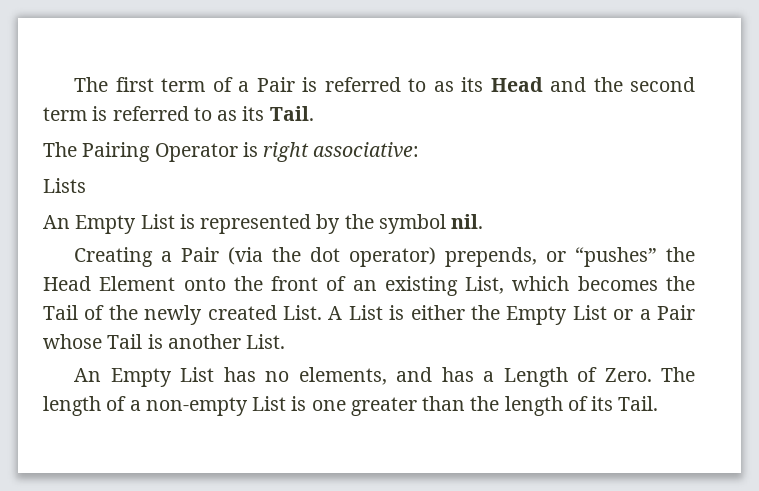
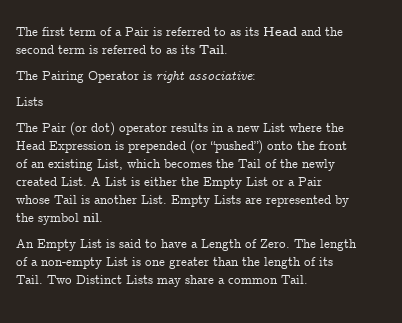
- An Empty List is represented by the symbol nil.
- Creating a Pair (via the dot operator) prepends, or “pushes” the Head Element onto the front of an existing List, which becomes the Tail of the newly created List.
+ The Pair (or dot) operator results in a new List where the Head Expression is prepended (or “pushed”) onto the front of an existing List, which becomes the Tail of the newly created List.
- A List is either the Empty List or a Pair whose Tail is another List.
- An Empty List has no elements, and has a Length of Zero.
+ A List is either the Empty List or a Pair whose Tail is another List. Empty Lists are represented by the symbol nil.
+ An Empty List is said to have a Length of Zero.
+ Two Distinct Lists may share a common Tail.

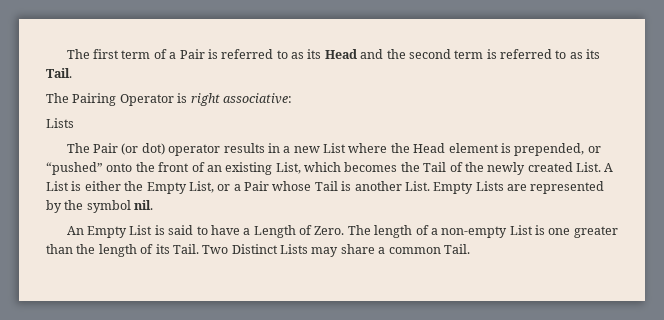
- The Pair (or dot) operator results in a new List where the Head Expression is prepended (or “pushed”) onto the front of an existing List, which becomes the Tail of the newly created List.
+ The Pair (or dot) operator results in a new List where the Head element is prepended, or “pushed” onto the front of an existing List, which becomes the Tail of the newly created List.
- A List is either the Empty List or a Pair whose Tail is another List.
+ A List is either the Empty List, or a Pair whose Tail is another List.

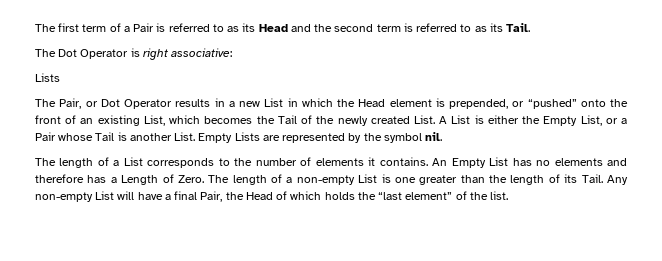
- The Pairing Operator is right associative:
+ The Dot Operator is right associative:
- The Pair (or dot) operator results in a new List where the Head element is prepended, or “pushed” onto the front of an existing List, which becomes the Tail of the newly created List.
+ The Pair, or Dot Operator results in a new List in which the Head element is prepended, or “pushed” onto the front of an existing List, which becomes the Tail of the newly created List.
- An Empty List is said to have a Length of Zero.
+ The length of a List corresponds to the number of elements it contains. An Empty List has no elements and therefore has a Length of Zero.
- Two Distinct Lists may share a common Tail.
+ Any non-empty List will have a final Pair, the Head of which holds the “last element” of the list.

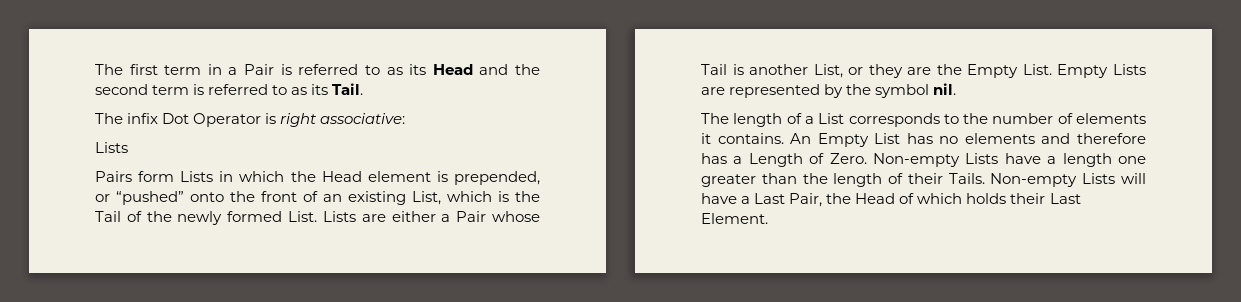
- The first term of a Pair is referred to as its Head and the second term is referred to as its Tail.
+ The first term in a Pair is referred to as its Head and the second term is referred to as its Tail.
- The Dot Operator is right associative:
+ The infix Dot Operator is right associative:
- The Pair, or Dot Operator results in a new List in which the Head element is prepended, or “pushed” onto the front of an existing List, which becomes the Tail of the newly created List. A List is either the Empty List, or a Pair whose Tail is another List.
+ Pairs form Lists in which the Head element is prepended, or “pushed” onto the front of an existing List, which is the Tail of the newly formed List. Lists are either a Pair whose Tail is another List, or they are the Empty List.
- The length of a non-empty List is one greater than the length of its Tail. Any non-empty List will have a final Pair, the Head of which holds the “last element” of the list.
+ Non-empty Lists have a length one greater than the length of their Tails. Non-empty Lists will have a Last Pair, the Head of which holds their Last Element.

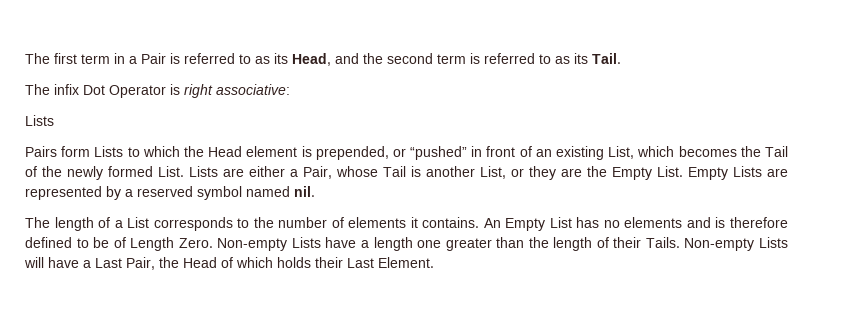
- The first term in a Pair is referred to as its Head and the second term is referred to as its Tail.
+ The first term in a Pair is referred to as its Head, and the second term is referred to as its Tail.
- Pairs form Lists in which the Head element is prepended, or “pushed” onto the front of an existing List, which is the Tail of the newly formed List.
+ Pairs form Lists to which the Head element is prepended, or “pushed” in front of an existing List, which becomes the Tail of the newly formed List.
- Lists are either a Pair whose Tail is another List, or they are the Empty List.
+ Lists are either a Pair, whose Tail is another List, or they are the Empty List.
- Empty Lists are represented by the symbol nil.
+ Empty Lists are represented by a reserved symbol named nil.
- An Empty List has no elements and therefore has a Length of Zero.
+ An Empty List has no elements and is therefore defined to be of Length Zero.

